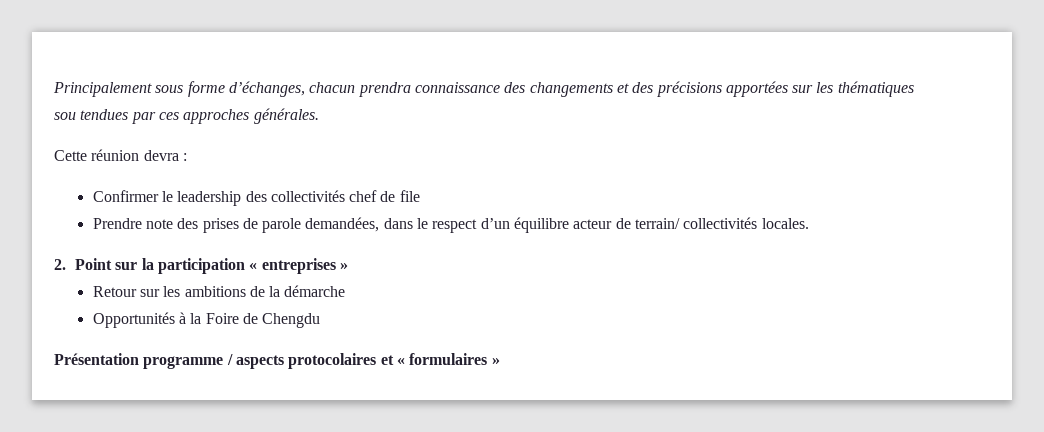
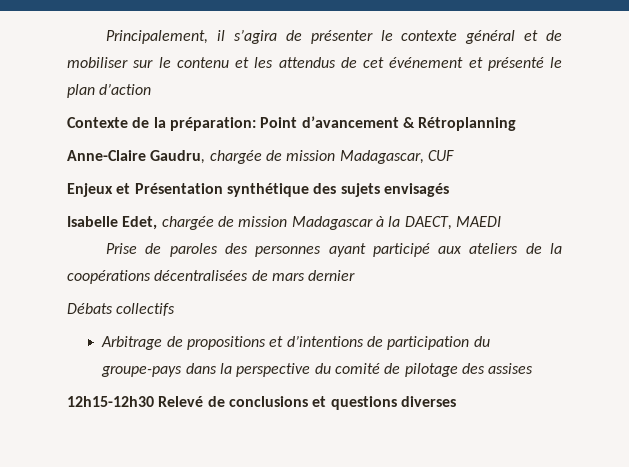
- Principalement sous forme d’échanges, chacun prendra connaissance des changements et des précisions apportées sur les thématiques sou tendues par ces approches générales.
- Cette réunion devra :
- Confirmer le leadership des collectivités chef de file
- Prendre note des prises de parole demandées, dans le respect d’un équilibre acteur de terrain/ collectivités locales.
- 2. Point sur la participation « entreprises »
- Retour sur les ambitions de la démarche
- Opportunités à la Foire de Chengdu
- Présentation programme / aspects protocolaires et « formulaires »
+ Principalement, il s’agira de présenter le contexte général et de mobiliser sur le contenu et les attendus de cet événement et présenté le plan d’action
+ Contexte de la préparation: Point d’avancement & Rétroplanning
+ Anne-Claire Gaudru, chargée de mission Madagascar, CUF
+ Enjeux et Présentation synthétique des sujets envisagés
+ Isabelle Edet, chargée de mission Madagascar à la DAECT, MAEDI
+ Prise de paroles des personnes ayant participé aux ateliers de la coopérations décentralisées de mars dernier
+ Débats collectifs
+ Arbitrage de propositions et d’intentions de participation du groupe-pays dans la perspective du comité de pilotage des assises
+ 12h15-12h30 Relevé de conclusions et questions diverses

